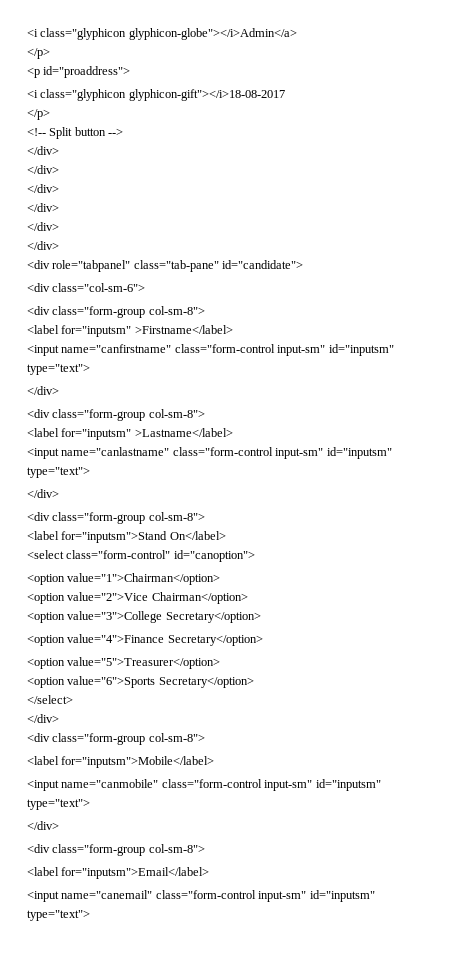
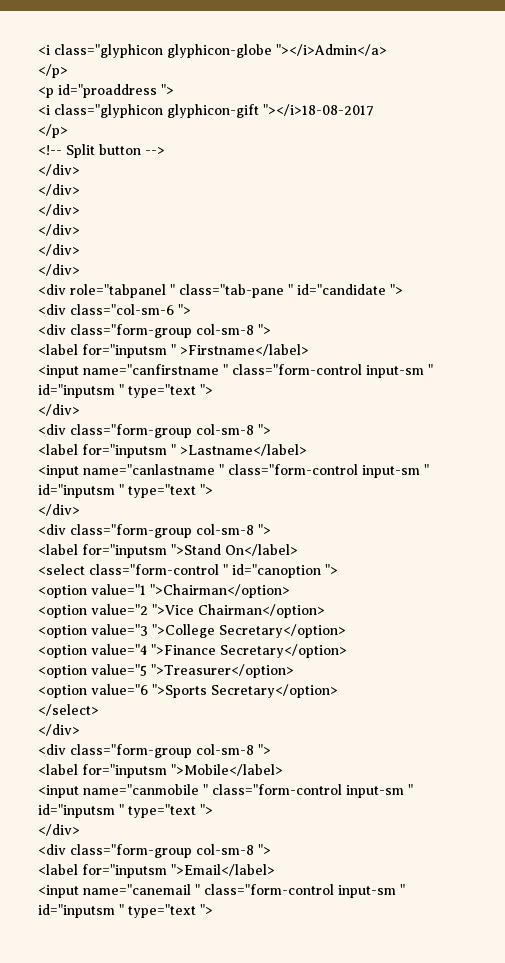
- <i class="glyphicon glyphicon-globe"></i>Admin</a>
+ <i class="glyphicon glyphicon-globe "></i>Admin</a>
- <p id="proaddress">
- <i class="glyphicon glyphicon-gift"></i>18-08-2017
+ <p id="proaddress ">
+ <i class="glyphicon glyphicon-gift "></i>18-08-2017
- <div role="tabpanel" class="tab-pane" id="candidate">
- <div class="col-sm-6">
- <div class="form-group col-sm-8">
- <label for="inputsm" >Firstname</label>
+ <div role="tabpanel " class="tab-pane " id="candidate ">
+ <div class="col-sm-6 ">
+ <div class="form-group col-sm-8 ">
+ <label for="inputsm " >Firstname</label>
- <input name="canfirstname" class="form-control input-sm" id="inputsm" type="text">
+ <input name="canfirstname " class="form-control input-sm " id="inputsm " type="text ">
  </div>
- <div class="form-group col-sm-8">
- <label for="inputsm" >Lastname</label>
+ <div class="form-group col-sm-8 ">
+ <label for="inputsm " >Lastname</label>
- <input name="canlastname" class="form-control input-sm" id="inputsm" type="text">
+ <input name="canlastname " class="form-control input-sm " id="inputsm " type="text ">
  </div>
- <div class="form-group col-sm-8">
- <label for="inputsm">Stand On</label>
+ <div class="form-group col-sm-8 ">
+ <label for="inputsm ">Stand On</label>
- <select class="form-control" id="canoption">
- <option value="1">Chairman</option>
- <option value="2">Vice Chairman</option>
+ <select class="form-control " id="canoption ">
+ <option value="1 ">Chairman</option>
+ <option value="2 ">Vice Chairman</option>
- <option value="3">College Secretary</option>
- <option value="4">Finance Secretary</option>
- <option value="5">Treasurer</option>
- <option value="6">Sports Secretary</option>
+ <option value="3 ">College Secretary</option>
+ <option value="4 ">Finance Secretary</option>
+ <option value="5 ">Treasurer</option>
+ <option value="6 ">Sports Secretary</option>
  </select>
  </div>
- <div class="form-group col-sm-8">
- <label for="inputsm">Mobile</label>
- <input name="canmobile" class="form-control input-sm" id="inputsm" type="text">
+ <div class="form-group col-sm-8 ">
+ <label for="inputsm ">Mobile</label>
+ <input name="canmobile " class="form-control input-sm " id="inputsm " type="text ">
  </div>
- <div class="form-group col-sm-8">
- <label for="inputsm">Email</label>
- <input name="canemail" class="form-control input-sm" id="inputsm" type="text">
+ <div class="form-group col-sm-8 ">
+ <label for="inputsm ">Email</label>
+ <input name="canemail " class="form-control input-sm " id="inputsm " type="text ">

